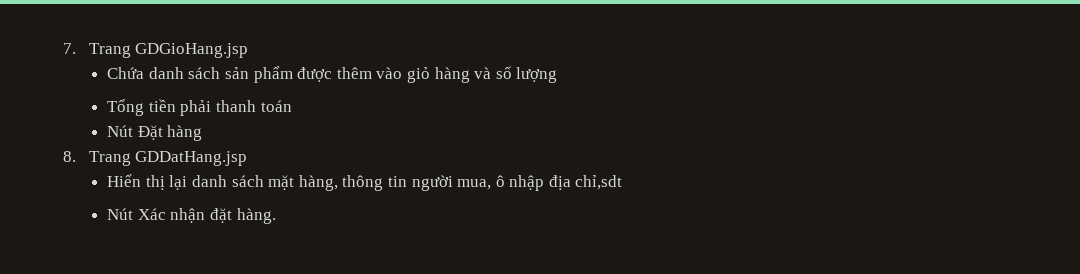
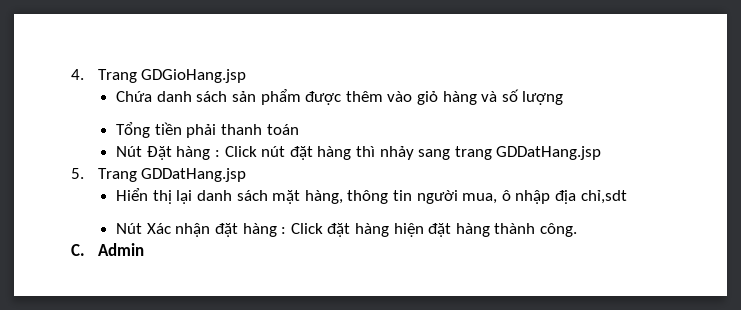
- 7. Trang GDGioHang.jsp
+ 4. Trang GDGioHang.jsp
- Nút Đặt hàng
- 8. Trang GDDatHang.jsp
+ Nút Đặt hàng : Click nút đặt hàng thì nhảy sang trang GDDatHang.jsp
+ 5. Trang GDDatHang.jsp
- Nút Xác nhận đặt hàng.
+ Nút Xác nhận đặt hàng : Click đặt hàng hiện đặt hàng thành công.
+ C. Admin

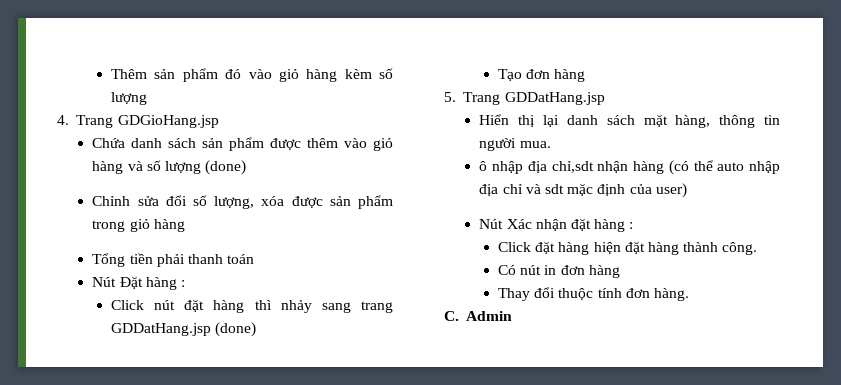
+ Thêm sản phẩm đó vào giỏ hàng kèm số lượng
- Chứa danh sách sản phẩm được thêm vào giỏ hàng và số lượng
+ Chứa danh sách sản phẩm được thêm vào giỏ hàng và số lượng (done)
+ Chỉnh sửa đổi số lượng, xóa được sản phẩm trong giỏ hàng
- Nút Đặt hàng : Click nút đặt hàng thì nhảy sang trang GDDatHang.jsp
+ Nút Đặt hàng :
+ Click nút đặt hàng thì nhảy sang trang GDDatHang.jsp (done)
+ Tạo đơn hàng
- Hiển thị lại danh sách mặt hàng, thông tin người mua, ô nhập địa chỉ,sdt
+ Hiển thị lại danh sách mặt hàng, thông tin người mua.
+ ô nhập địa chỉ,sdt nhận hàng (có thể auto nhập địa chỉ và sdt mặc định của user)
- Nút Xác nhận đặt hàng : Click đặt hàng hiện đặt hàng thành công.
+ Nút Xác nhận đặt hàng :
+ Click đặt hàng hiện đặt hàng thành công.
+ Có nút in đơn hàng
+ Thay đổi thuộc tính đơn hàng.

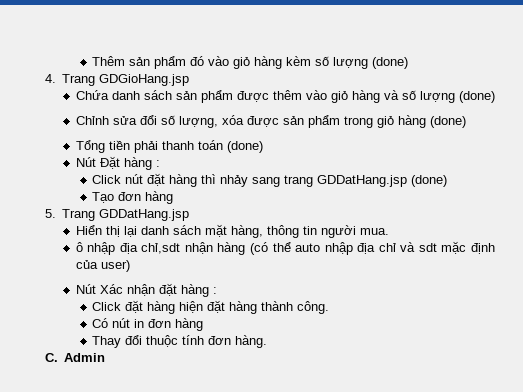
- Thêm sản phẩm đó vào giỏ hàng kèm số lượng
+ Thêm sản phẩm đó vào giỏ hàng kèm số lượng (done)
- Chỉnh sửa đổi số lượng, xóa được sản phẩm trong giỏ hàng
+ Chỉnh sửa đổi số lượng, xóa được sản phẩm trong giỏ hàng (done)
- Tổng tiền phải thanh toán
+ Tổng tiền phải thanh toán (done)

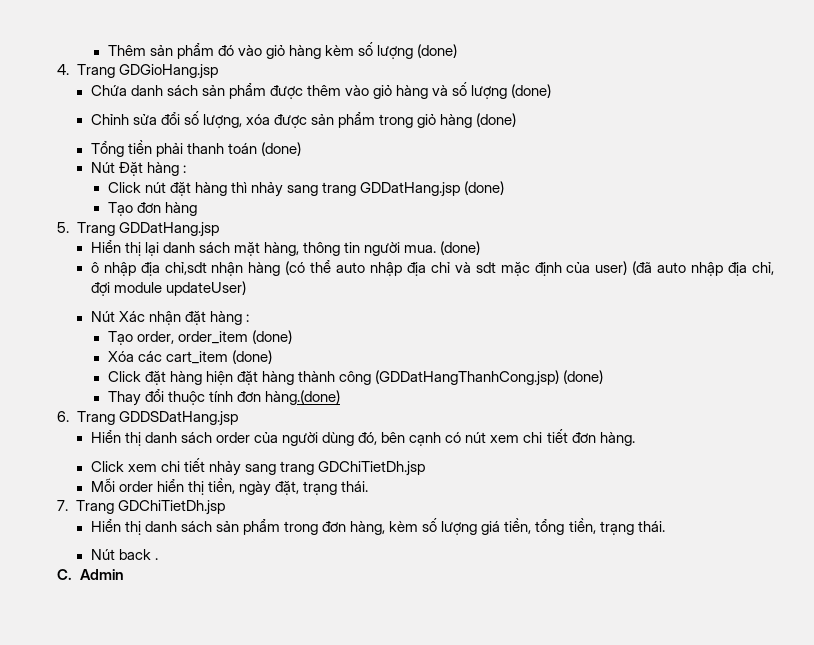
- Hiển thị lại danh sách mặt hàng, thông tin người mua.
+ Hiển thị lại danh sách mặt hàng, thông tin người mua. (done)
- ô nhập địa chỉ,sdt nhận hàng (có thể auto nhập địa chỉ và sdt mặc định của user)
+ ô nhập địa chỉ,sdt nhận hàng (có thể auto nhập địa chỉ và sdt mặc định của user) (đã auto nhập địa chỉ, đợi module updateUser)
+ Tạo order, order_item (done)
+ Xóa các cart_item (done)
- Click đặt hàng hiện đặt hàng thành công.
- Có nút in đơn hàng
+ Click đặt hàng hiện đặt hàng thành công (GDDatHangThanhCong.jsp) (done)
- Thay đổi thuộc tính đơn hàng.
+ Thay đổi thuộc tính đơn hàng.(done)
+ 6. Trang GDDSDatHang.jsp
+ Hiển thị danh sách order của người dùng đó, bên cạnh có nút xem chi tiết đơn hàng.
+ Click xem chi tiết nhảy sang trang GDChiTietDh.jsp
+ Mỗi order hiển thị tiền, ngày đặt, trạng thái.
+ 7. Trang GDChiTietDh.jsp
+ Hiển thị danh sách sản phẩm trong đơn hàng, kèm số lượng giá tiền, tổng tiền, trạng thái.
+ Nút back .

